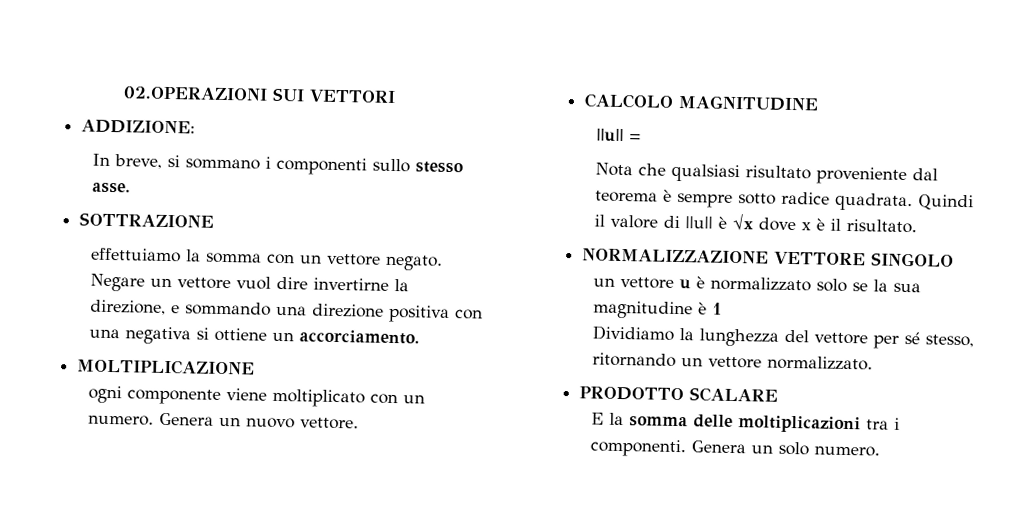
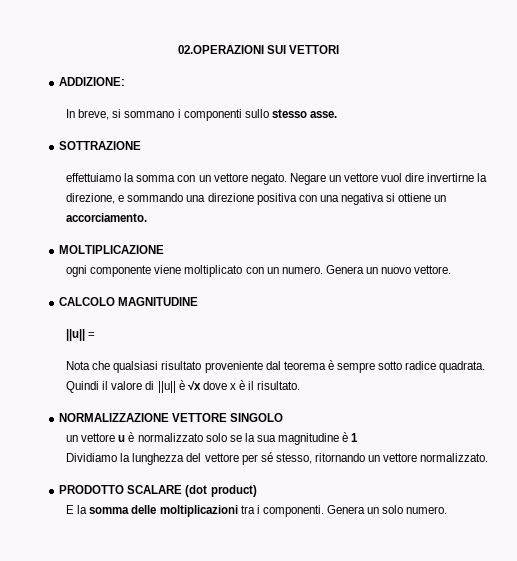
- PRODOTTO SCALARE
+ PRODOTTO SCALARE (dot product)

